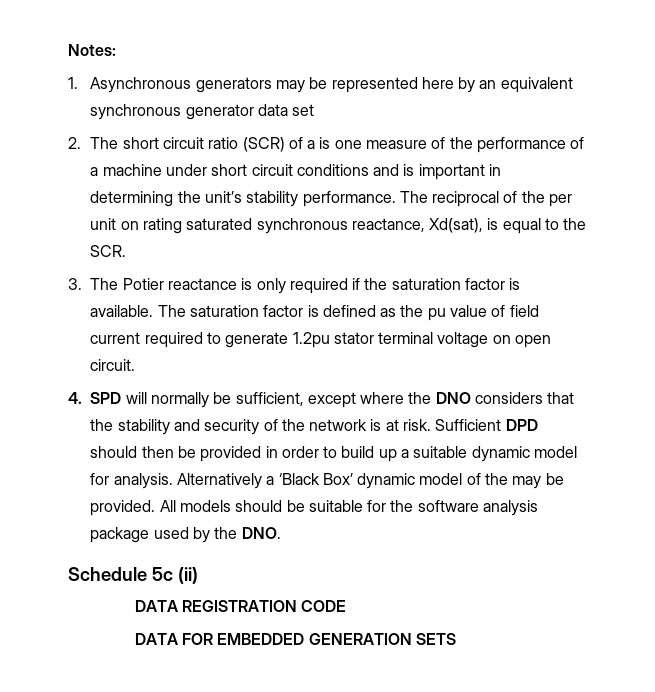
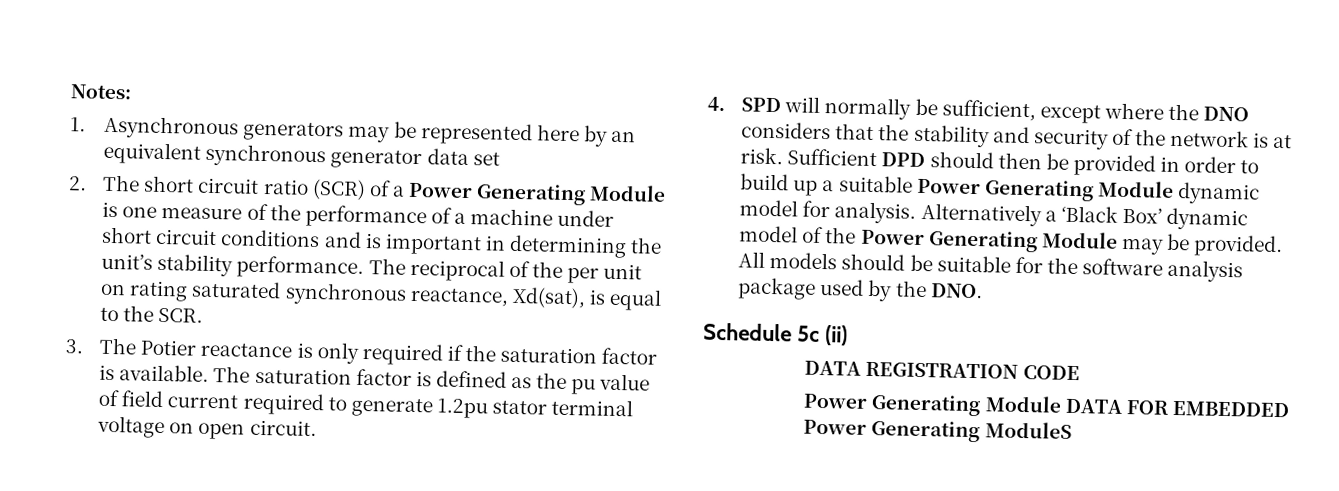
- 2. The short circuit ratio (SCR) of a is one measure of the performance of a machine under short circuit conditions and is important in determining the unit’s stability performance.
+ 2. The short circuit ratio (SCR) of a Power Generating Module is one measure of the performance of a machine under short circuit conditions and is important in determining the unit’s stability performance.
- Sufficient DPD should then be provided in order to build up a suitable dynamic model for analysis.
+ Sufficient DPD should then be provided in order to build up a suitable Power Generating Module dynamic model for analysis.
- Alternatively a ‘Black Box’ dynamic model of the may be provided.
+ Alternatively a ‘Black Box’ dynamic model of the Power Generating Module may be provided.
- DATA FOR EMBEDDED GENERATION SETS
+ Power Generating Module DATA FOR EMBEDDED Power Generating ModuleS

